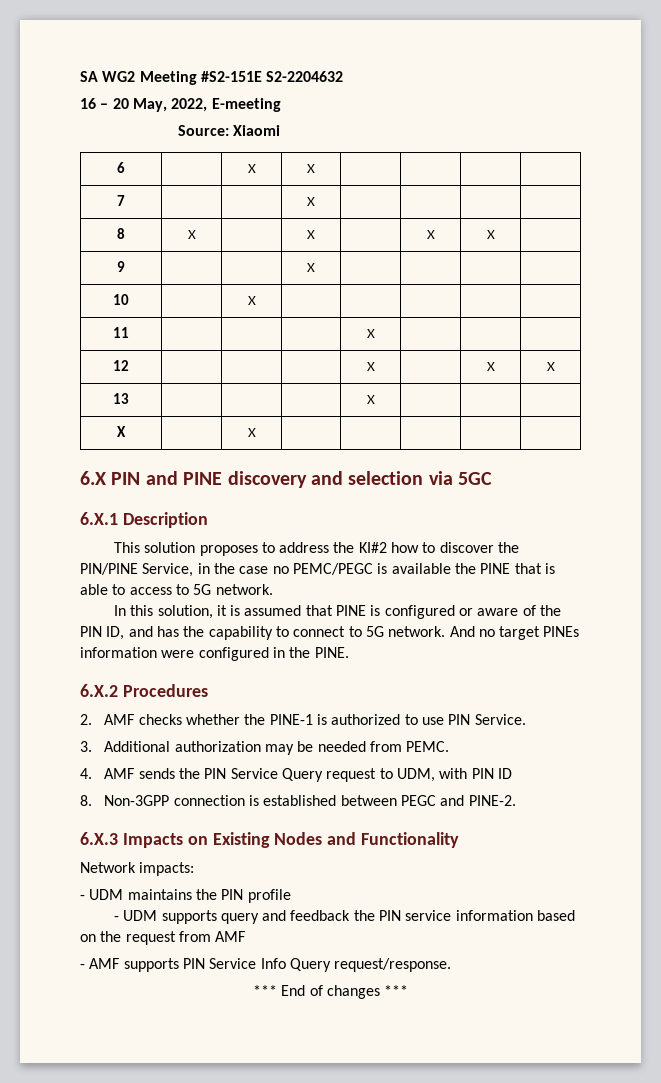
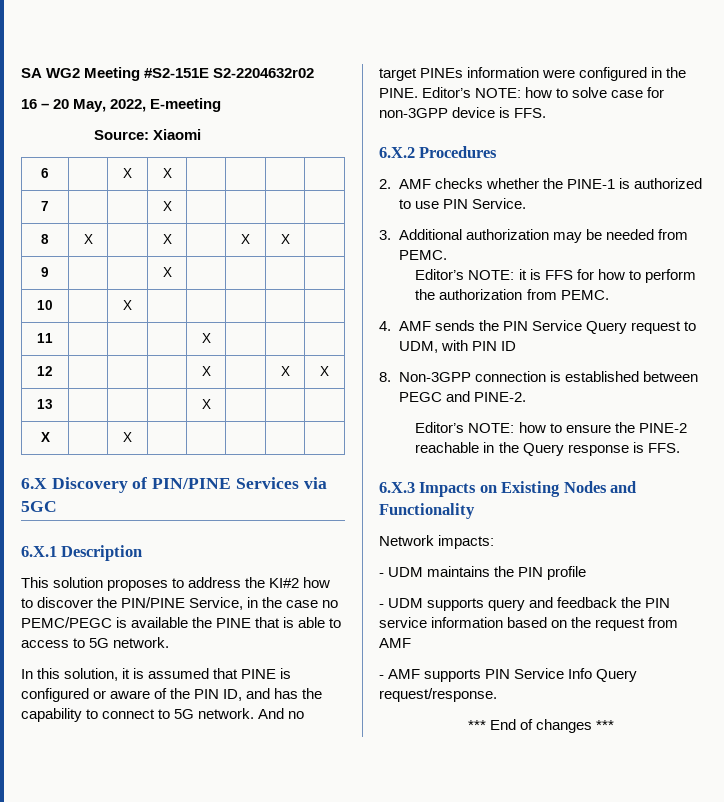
- SA WG2 Meeting #S2-151E S2-2204632
+ SA WG2 Meeting #S2-151E S2-2204632r02
- 6.X PIN and PINE discovery and selection via 5GC
+ 6.X Discovery of PIN/PINE Services via 5GC
+ Editor’s NOTE: how to solve case for non-3GPP device is FFS.
+ Editor’s NOTE: it is FFS for how to perform the authorization from PEMC.
+ Editor’s NOTE: how to ensure the PINE-2 reachable in the Query response is FFS.

